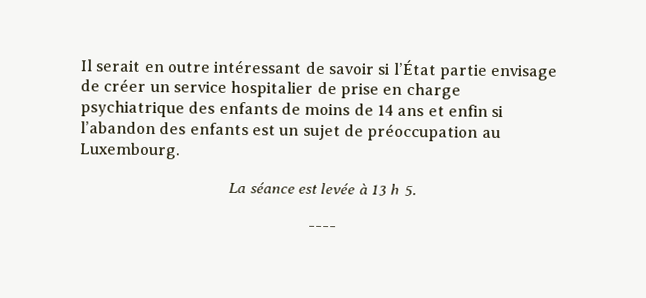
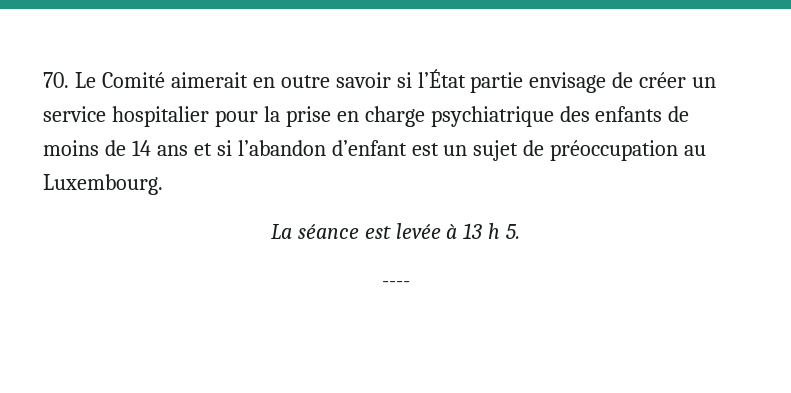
- Il serait en outre intéressant de savoir si l’État partie envisage de créer un service hospitalier de prise en charge psychiatrique des enfants de moins de 14 ans et enfin si l’abandon des enfants est un sujet de préoccupation au Luxembourg.
+ 70. Le Comité aimerait en outre savoir si l’État partie envisage de créer un service hospitalier pour la prise en charge psychiatrique des enfants de moins de 14 ans et si l’abandon d’enfant est un sujet de préoccupation au Luxembourg.

